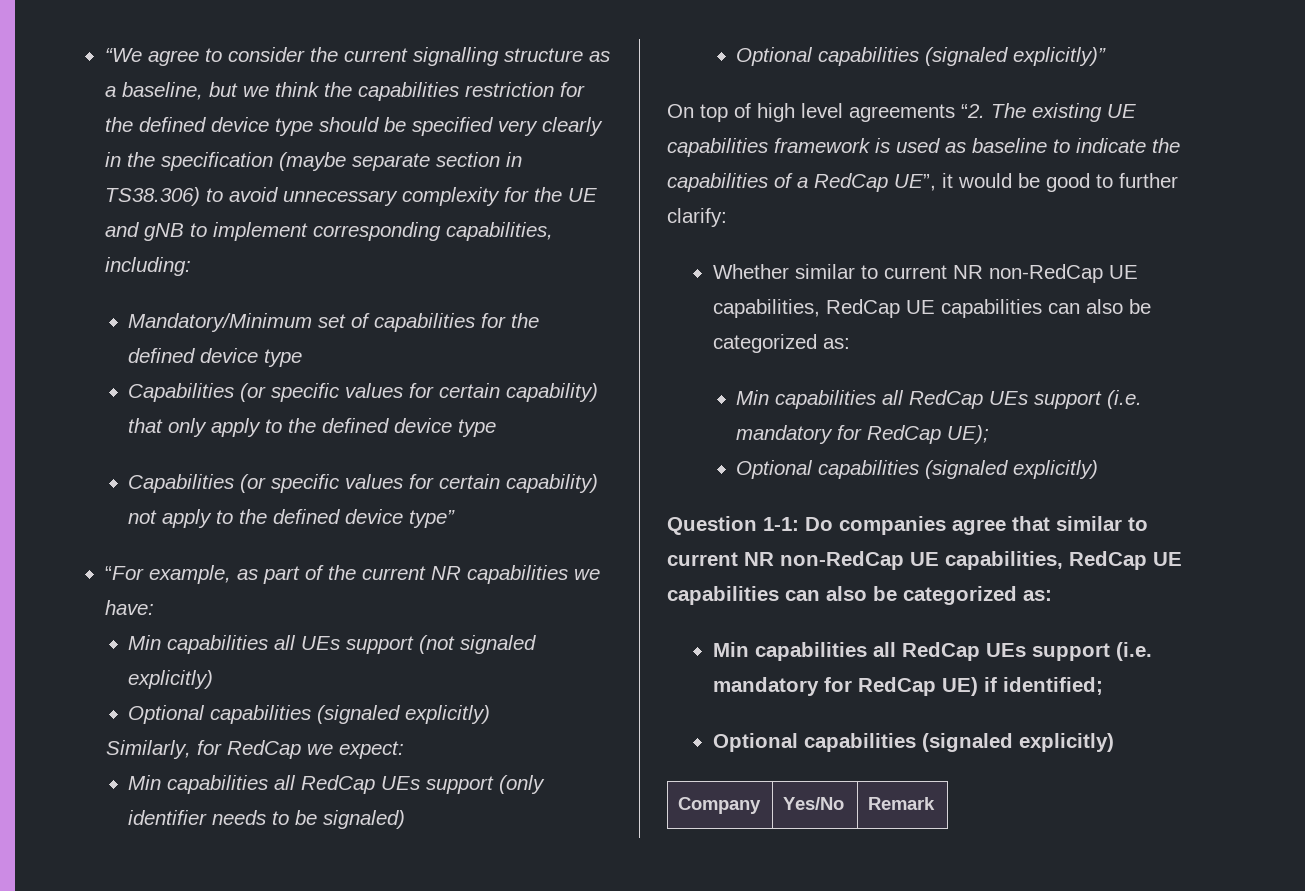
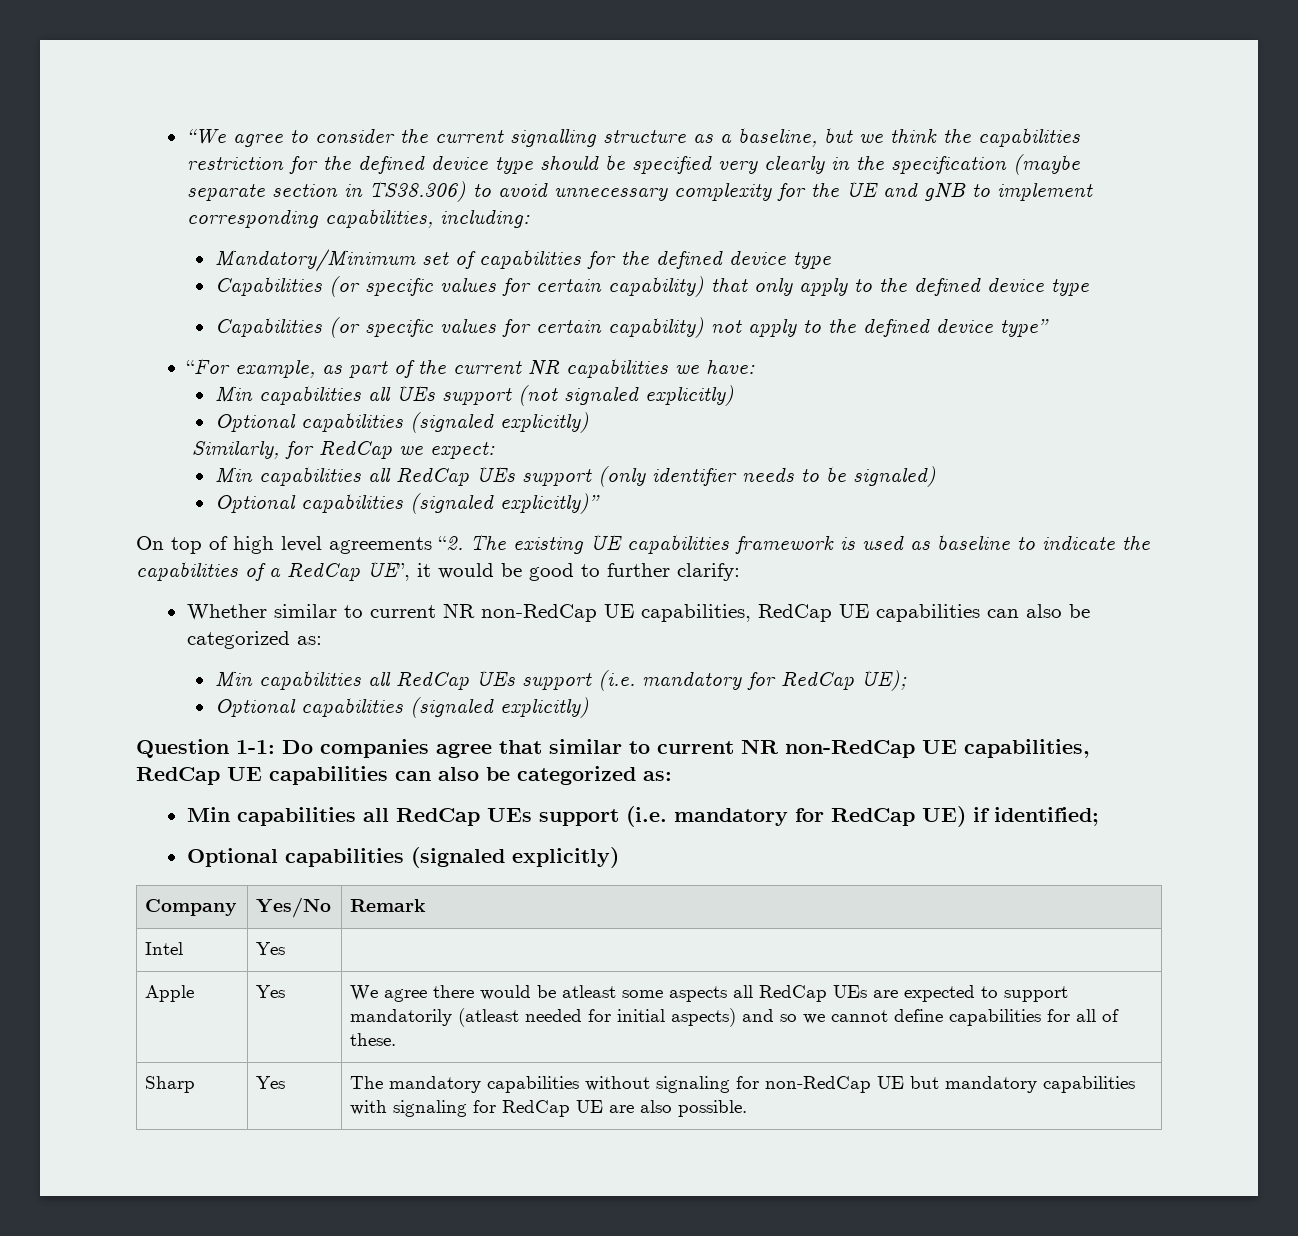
+ Intel | Yes |
+ Apple | Yes | We agree there would be atleast some aspects all RedCap UEs are expected to support mandatorily (atleast needed for initial aspects) and so we cannot define capabilities for all of these.
+ Sharp | Yes | The mandatory capabilities without signaling for non-RedCap UE but mandatory capabilities with signaling for RedCap UE are also possible.

